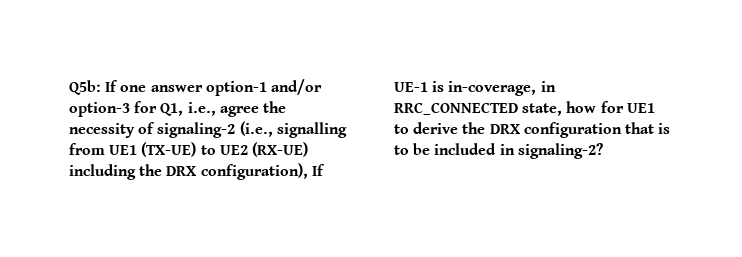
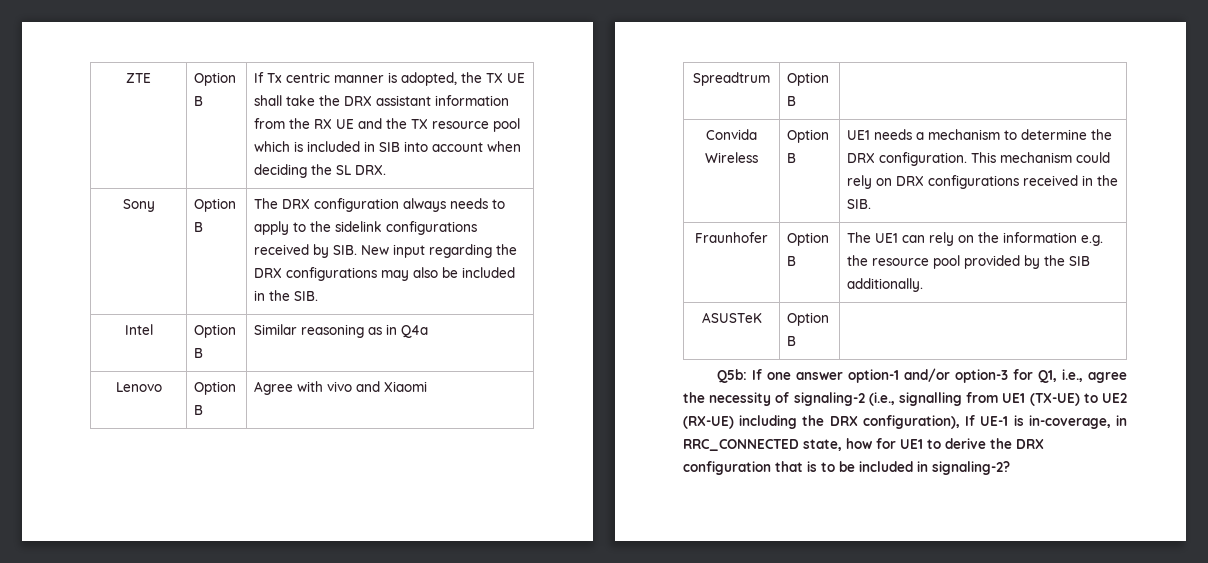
+ ZTE | Option B | If Tx centric manner is adopted, the TX UE shall take the DRX assistant information from the RX UE and the TX resource pool which is included in SIB into account when deciding the SL DRX.
+ Sony | Option B | The DRX configuration always needs to apply to the sidelink configurations received by SIB. New input regarding the DRX configurations may also be included in the SIB.
+ Intel | Option B | Similar reasoning as in Q4a
+ Lenovo | Option B | Agree with vivo and Xiaomi
+ Spreadtrum | Option B |
+ Convida Wireless | Option B | UE1 needs a mechanism to determine the DRX configuration. This mechanism could rely on DRX configurations received in the SIB.
+ Fraunhofer | Option B | The UE1 can rely on the information e.g. the resource pool provided by the SIB additionally.
+ ASUSTeK | Option B |

